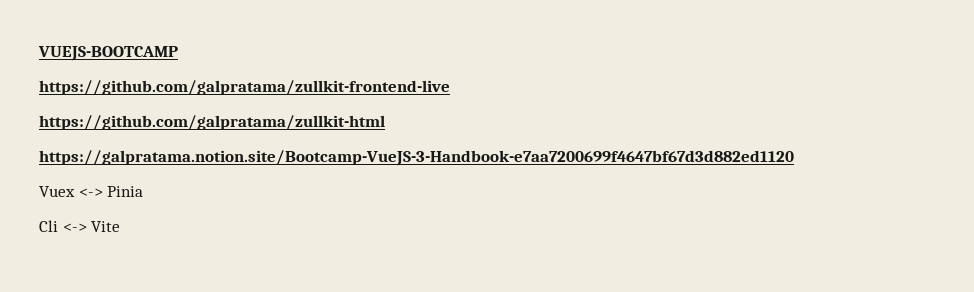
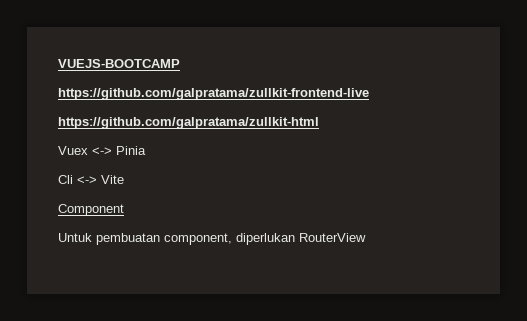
- https://galpratama.notion.site/Bootcamp-VueJS-3-Handbook-e7aa7200699f4647bf67d3d882ed1120
+ Component
+ Untuk pembuatan component, diperlukan RouterView

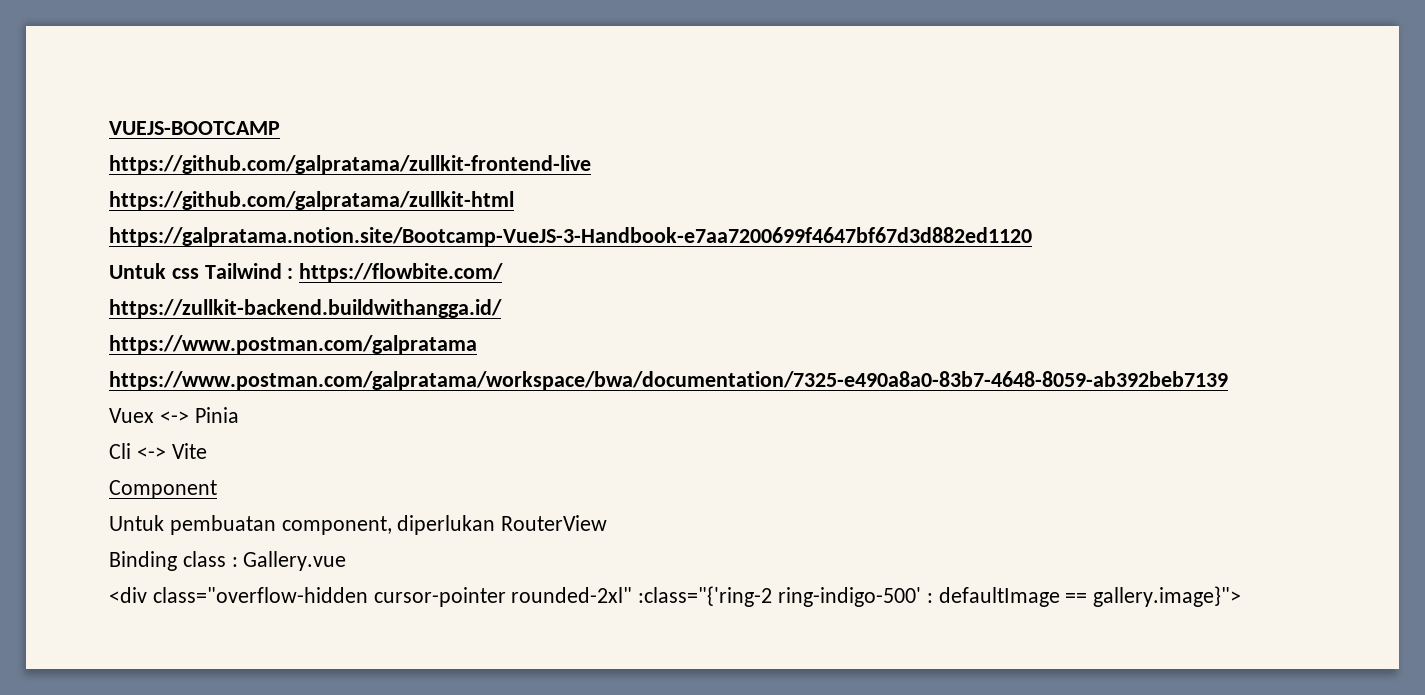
+ https://galpratama.notion.site/Bootcamp-VueJS-3-Handbook-e7aa7200699f4647bf67d3d882ed1120
+ Untuk css Tailwind : https://flowbite.com/
+ https://zullkit-backend.buildwithangga.id/
+ https://www.postman.com/galpratama
+ https://www.postman.com/galpratama/workspace/bwa/documentation/7325-e490a8a0-83b7-4648-8059-ab392beb7139
+ Binding class : Gallery.vue
+ <div class="overflow-hidden cursor-pointer rounded-2xl" :class="{'ring-2 ring-indigo-500' : defaultImage == gallery.image}">

